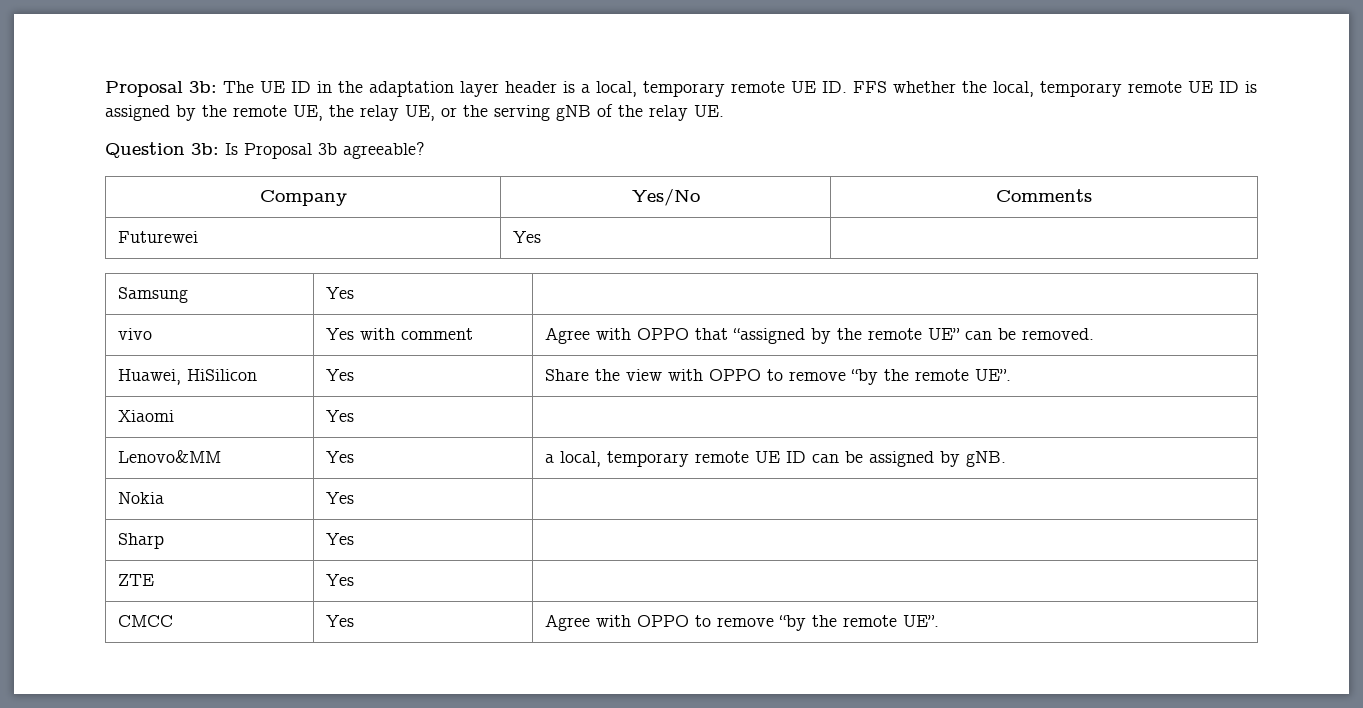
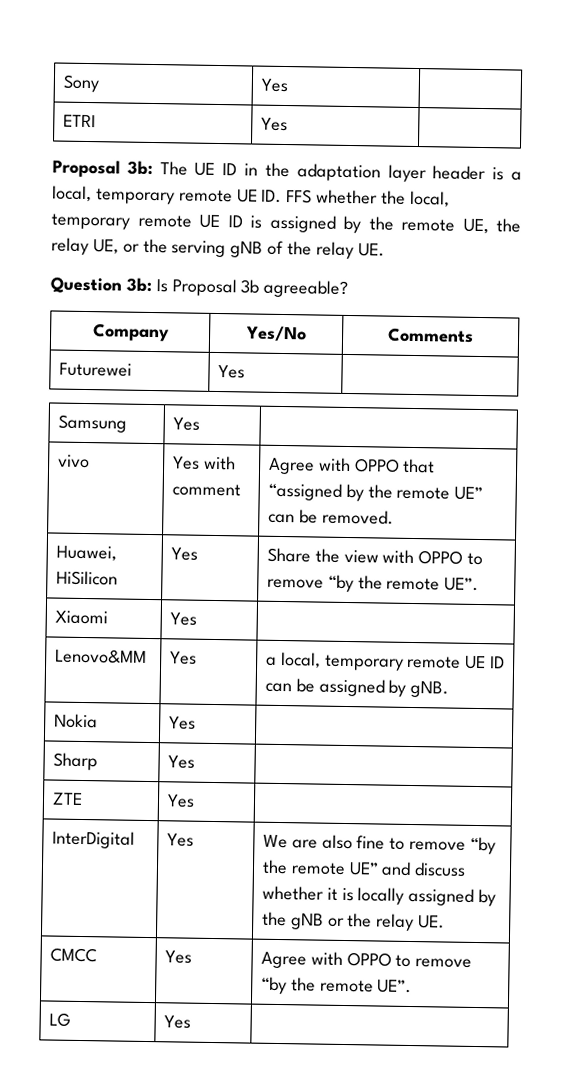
+ Sony | Yes |
+ ETRI | Yes |
+ InterDigital | Yes | We are also fine to remove “by the remote UE” and discuss whether it is locally assigned by the gNB or the relay UE.
+ LG | Yes |

